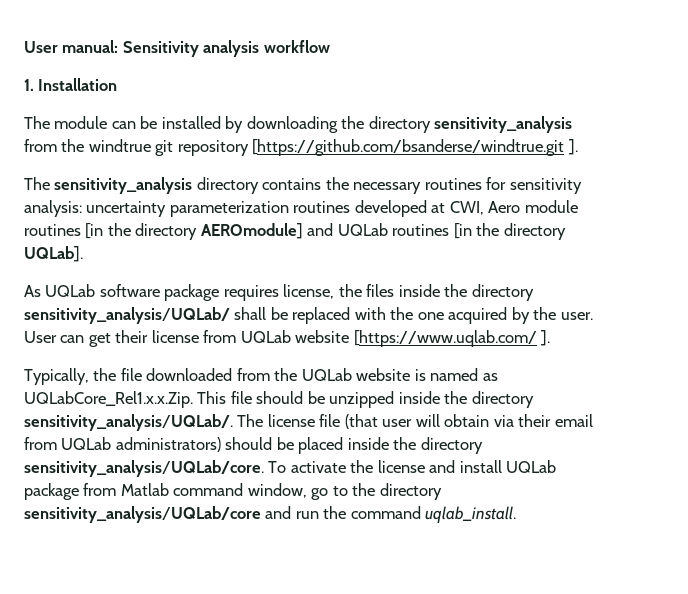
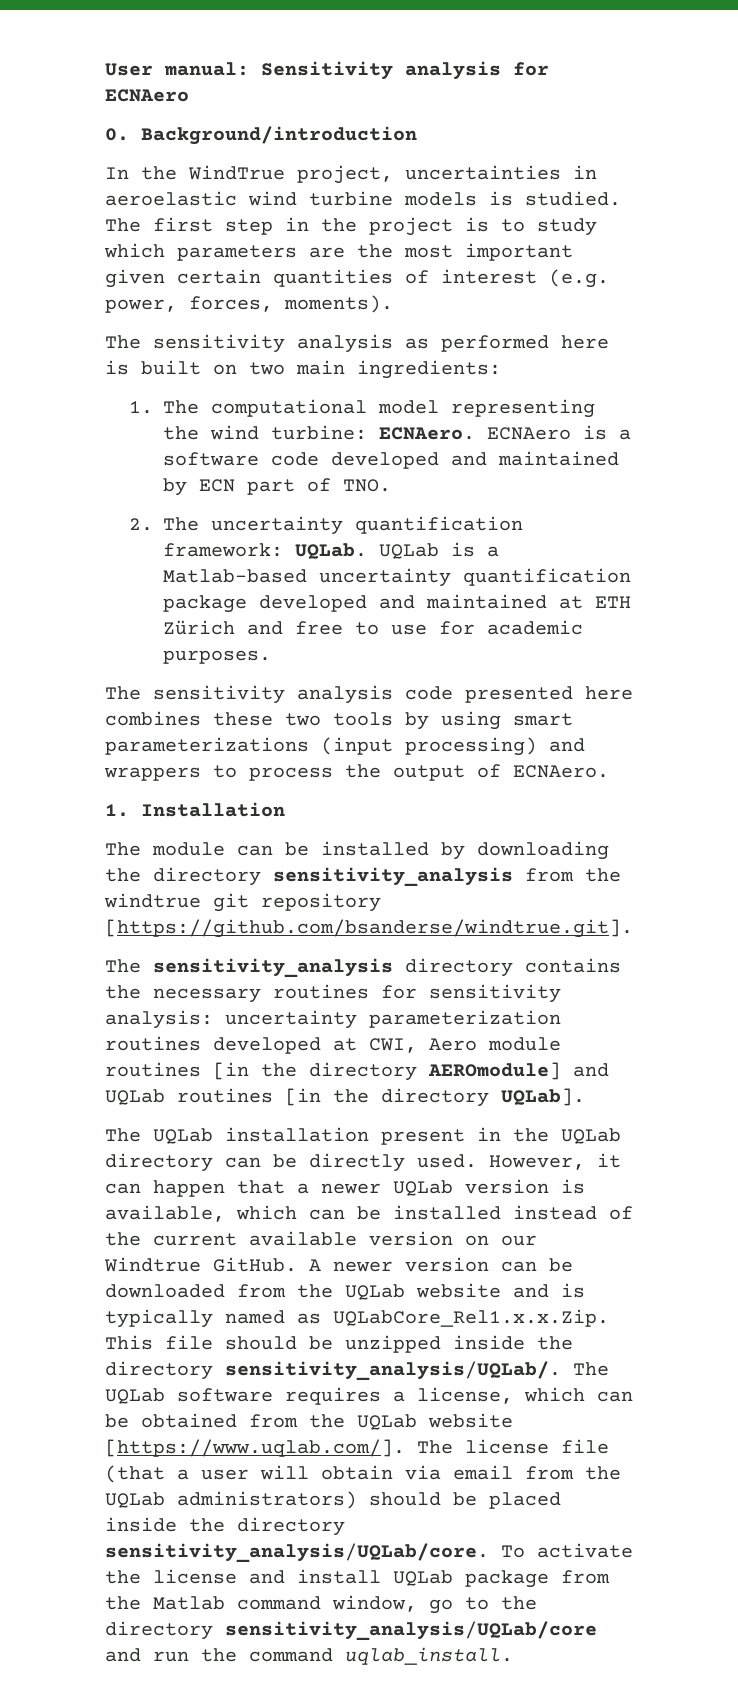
- User manual: Sensitivity analysis workflow
+ User manual: Sensitivity analysis for ECNAero
+ 0. Background/introduction
+ In the WindTrue project, uncertainties in aeroelastic wind turbine models is studied. The first step in the project is to study which parameters are the most important given certain quantities of interest (e.g. power, forces, moments).
+ The sensitivity analysis as performed here is built on two main ingredients:
+ 1. The computational model representing the wind turbine: ECNAero. ECNAero is a software code developed and maintained by ECN part of TNO.
+ 2. The uncertainty quantification framework: UQLab. UQLab is a Matlab-based uncertainty quantification package developed and maintained at ETH Zürich and free to use for academic purposes.
+ The sensitivity analysis code presented here combines these two tools by using smart parameterizations (input processing) and wrappers to process the output of ECNAero.
- The module can be installed by downloading the directory sensitivity_analysis from the windtrue git repository [https://github.com/bsanderse/windtrue.git ].
+ The module can be installed by downloading the directory sensitivity_analysis from the windtrue git repository [https://github.com/bsanderse/windtrue.git].
- As UQLab software package requires license, the files inside the directory sensitivity_analysis/UQLab/ shall be replaced with the one acquired by the user. User can get their license from UQLab website [https://www.uqlab.com/ ].
- Typically, the file downloaded from the UQLab website is named as UQLabCore_Rel1.x.x.Zip. This file should be unzipped inside the directory sensitivity_analysis/UQLab/.
+ The UQLab installation present in the UQLab directory can be directly used. However, it can happen that a newer UQLab version is available, which can be installed instead of the current available version on our Windtrue GitHub. A newer version can be downloaded from the UQLab website and is typically named as UQLabCore_Rel1.x.x.Zip. This file should be unzipped inside the directory sensitivity_analysis/UQLab/.
- The license file (that user will obtain via their email from UQLab administrators) should be placed inside the directory sensitivity_analysis/UQLab/core.
+ The UQLab software requires a license, which can be obtained from the UQLab website [https://www.uqlab.com/]. The license file (that a user will obtain via email from the UQLab administrators) should be placed inside the directory sensitivity_analysis/UQLab/core.
- To activate the license and install UQLab package from Matlab command window, go to the directory sensitivity_analysis/UQLab/core and run the command uqlab_install.
+ To activate the license and install UQLab package from the Matlab command window, go to the directory sensitivity_analysis/UQLab/core and run the command uqlab_install.

